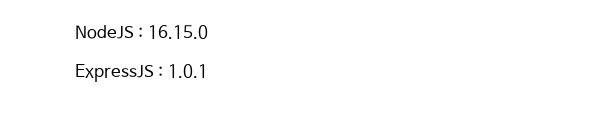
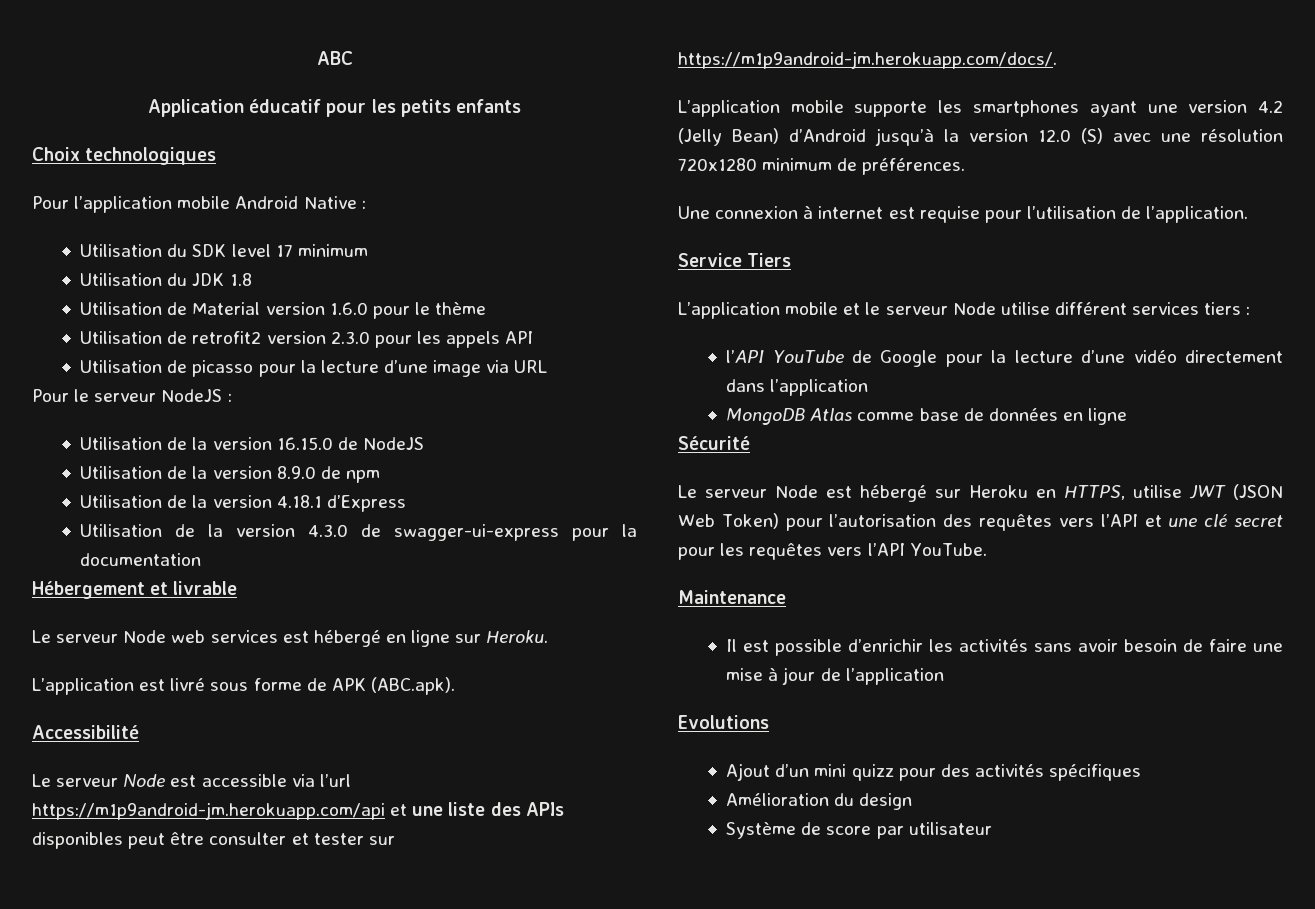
- NodeJS : 16.15.0
- ExpressJS : 1.0.1
+ ABC
+ Application éducatif pour les petits enfants
+ Choix technologiques
+ Pour l’application mobile Android Native :
+ Utilisation du SDK level 17 minimum
+ Utilisation du JDK 1.8
+ Utilisation de Material version 1.6.0 pour le thème
+ Utilisation de retrofit2 version 2.3.0 pour les appels API
+ Utilisation de picasso pour la lecture d’une image via URL
+ Pour le serveur NodeJS :
+ Utilisation de la version 16.15.0 de NodeJS
+ Utilisation de la version 8.9.0 de npm
+ Utilisation de la version 4.18.1 d’Express
+ Utilisation de la version 4.3.0 de swagger-ui-express pour la documentation
+ Hébergement et livrable
+ Le serveur Node web services est hébergé en ligne sur Heroku.
+ L’application est livré sous forme de APK (ABC.apk).
+ Accessibilité
+ Le serveur Node est accessible via l’url https://m1p9android-jm.herokuapp.com/api et une liste des APIs disponibles peut être consulter et tester sur https://m1p9android-jm.herokuapp.com/docs/.
+ L’application mobile supporte les smartphones ayant une version 4.2 (Jelly Bean) d’Android jusqu’à la version 12.0 (S) avec une résolution 720x1280 minimum de préférences.
+ Une connexion à internet est requise pour l’utilisation de l’application.
+ Service Tiers
+ L’application mobile et le serveur Node utilise différent services tiers :
+ l’API YouTube de Google pour la lecture d’une vidéo directement dans l’application
+ MongoDB Atlas comme base de données en ligne
+ Sécurité
+ Le serveur Node est hébergé sur Heroku en HTTPS, utilise JWT (JSON Web Token) pour l’autorisation des requêtes vers l’API et une clé secret pour les requêtes vers l’API YouTube.
+ Maintenance
+ Il est possible d’enrichir les activités sans avoir besoin de faire une mise à jour de l’application
+ Evolutions
+ Ajout d’un mini quizz pour des activités spécifiques
+ Amélioration du design
+ Système de score par utilisateur

